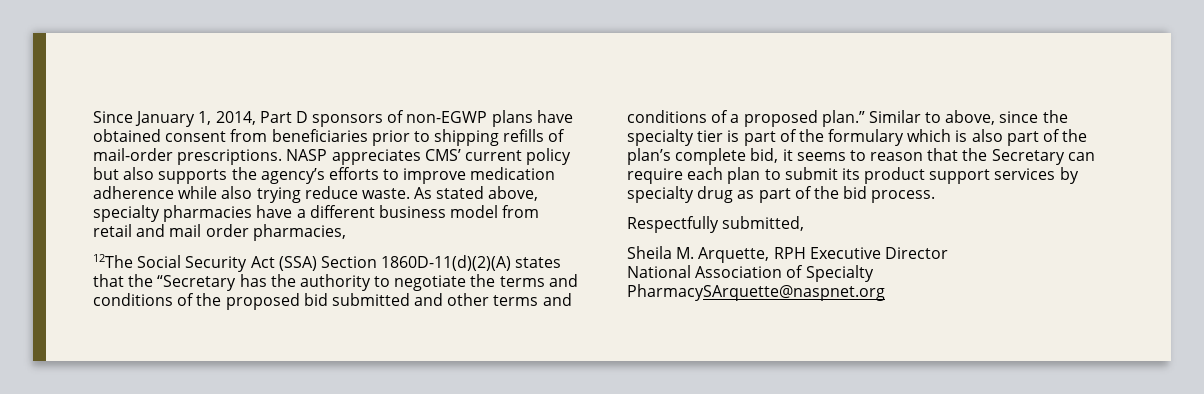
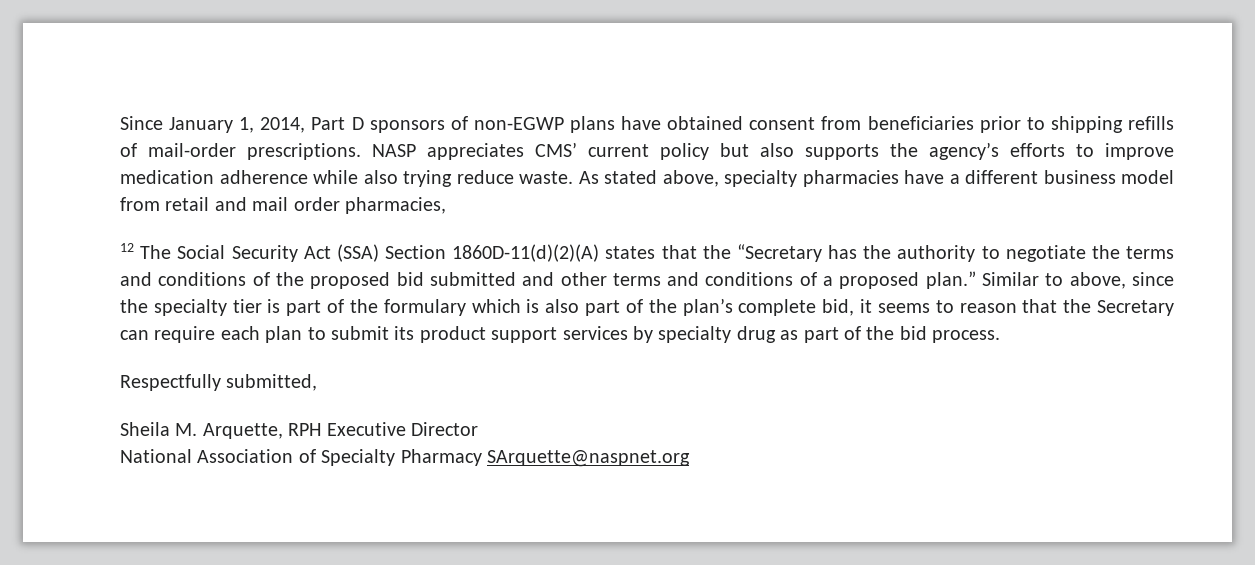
- 12The Social Security Act (SSA) Section 1860D-11(d)(2)(A) states that the “Secretary has the authority to negotiate the terms and conditions of the proposed bid submitted and other terms and conditions of a proposed plan.”
+ 12 The Social Security Act (SSA) Section 1860D-11(d)(2)(A) states that the “Secretary has the authority to negotiate the terms and conditions of the proposed bid submitted and other terms and conditions of a proposed plan.”
- National Association of Specialty PharmacySArquette@naspnet.org
+ National Association of Specialty Pharmacy SArquette@naspnet.org

